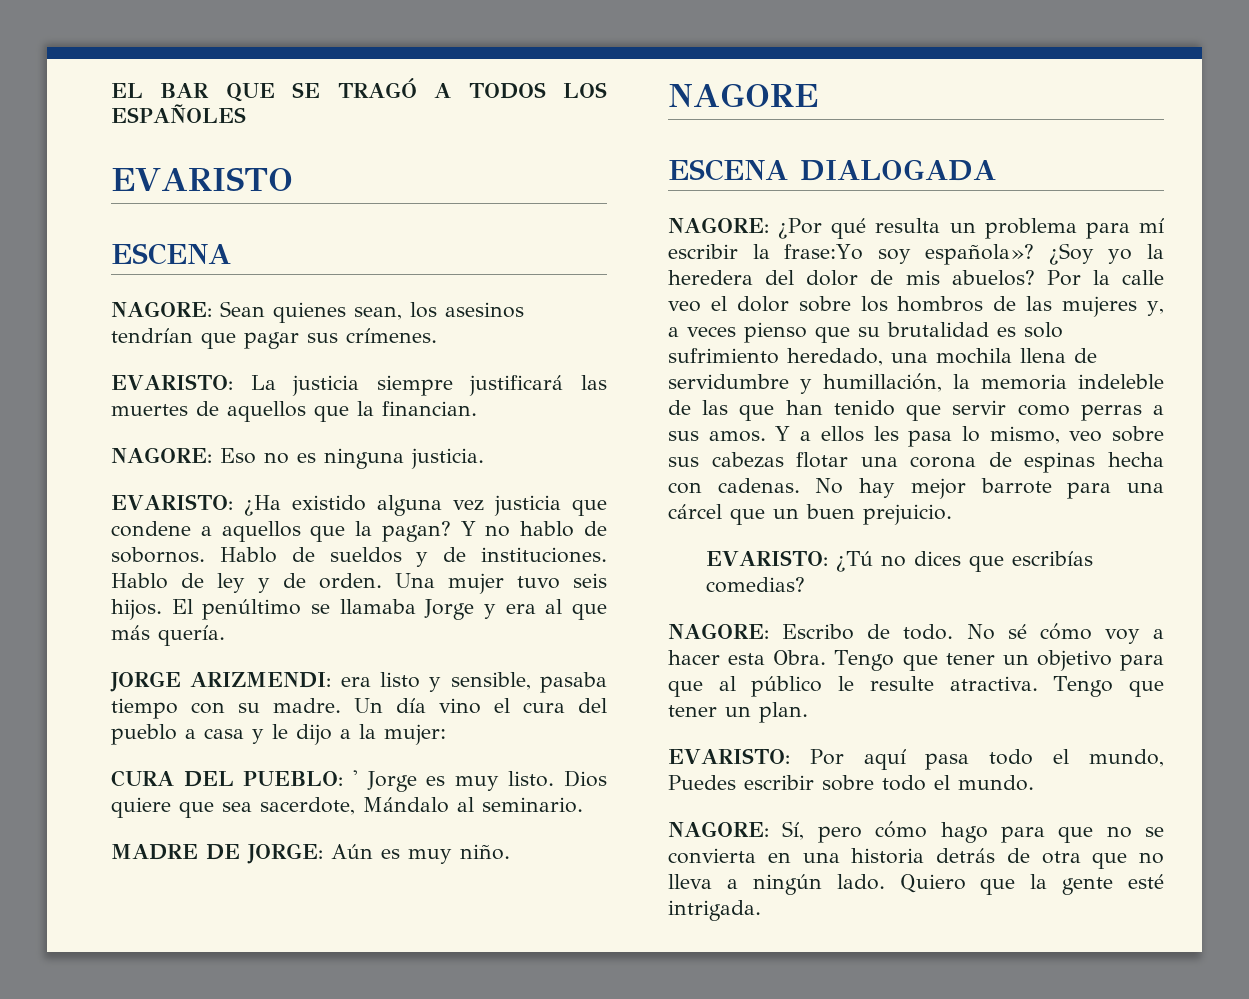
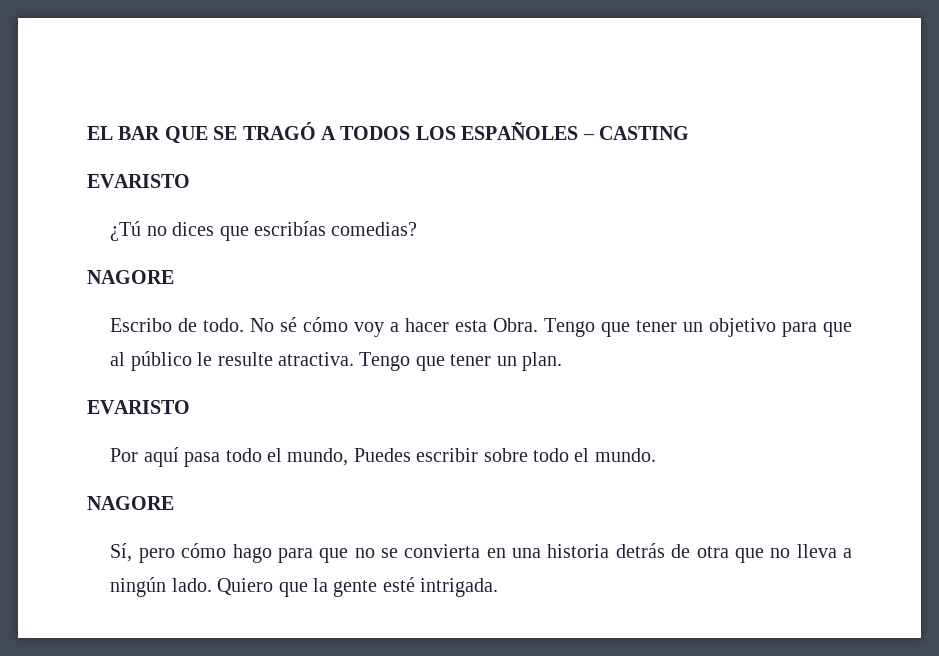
- EL BAR QUE SE TRAGÓ A TODOS LOS ESPAÑOLES
+ EL BAR QUE SE TRAGÓ A TODOS LOS ESPAÑOLES – CASTING
  EVARISTO
- ESCENA
- NAGORE: Sean quienes sean, los asesinos tendrían que pagar sus crímenes.
- EVARISTO: La justicia siempre justificará las muertes de aquellos que la financian.
- NAGORE: Eso no es ninguna justicia.
- EVARISTO: ¿Ha existido alguna vez justicia que condene a aquellos que la pagan? Y no hablo de sobornos. Hablo de sueldos y de instituciones. Hablo de ley y de orden. Una mujer tuvo seis hijos. El penúltimo se llamaba Jorge y era al que más quería.
- JORGE ARIZMENDI: era listo y sensible, pasaba tiempo con su madre. Un día vino el cura del pueblo a casa y le dijo a la mujer:
- CURA DEL PUEBLO: ' Jorge es muy listo. Dios quiere que sea sacerdote, Mándalo al seminario.
- MADRE DE JORGE: Aún es muy niño.
+ ¿Tú no dices que escribías comedias?
  NAGORE
- ESCENA DIALOGADA
- NAGORE: ¿Por qué resulta un problema para mí escribir la frase:Yo soy española»? ¿Soy yo la heredera del dolor de mis abuelos? Por la calle veo el dolor sobre los hombros de las mujeres y, a veces pienso que su brutalidad es solo sufrimiento heredado, una mochila llena de servidumbre y humillación, la memoria indeleble de las que han tenido que servir como perras a sus amos. Y a ellos les pasa lo mismo, veo sobre sus cabezas flotar una corona de espinas hecha con cadenas. No hay mejor barrote para una cárcel que un buen prejuicio.
- EVARISTO: ¿Tú no dices que escribías comedias?
- NAGORE: Escribo de todo.
+ Escribo de todo.
  Tengo que tener un plan.
- EVARISTO: Por aquí pasa todo el mundo, Puedes escribir sobre todo el mundo.
- NAGORE: Sí, pero cómo hago para que no se convierta en una historia detrás de otra que no lleva a ningún lado.
+ EVARISTO
+ Por aquí pasa todo el mundo, Puedes escribir sobre todo el mundo.
+ NAGORE
+ Sí, pero cómo hago para que no se convierta en una historia detrás de otra que no lleva a ningún lado.

